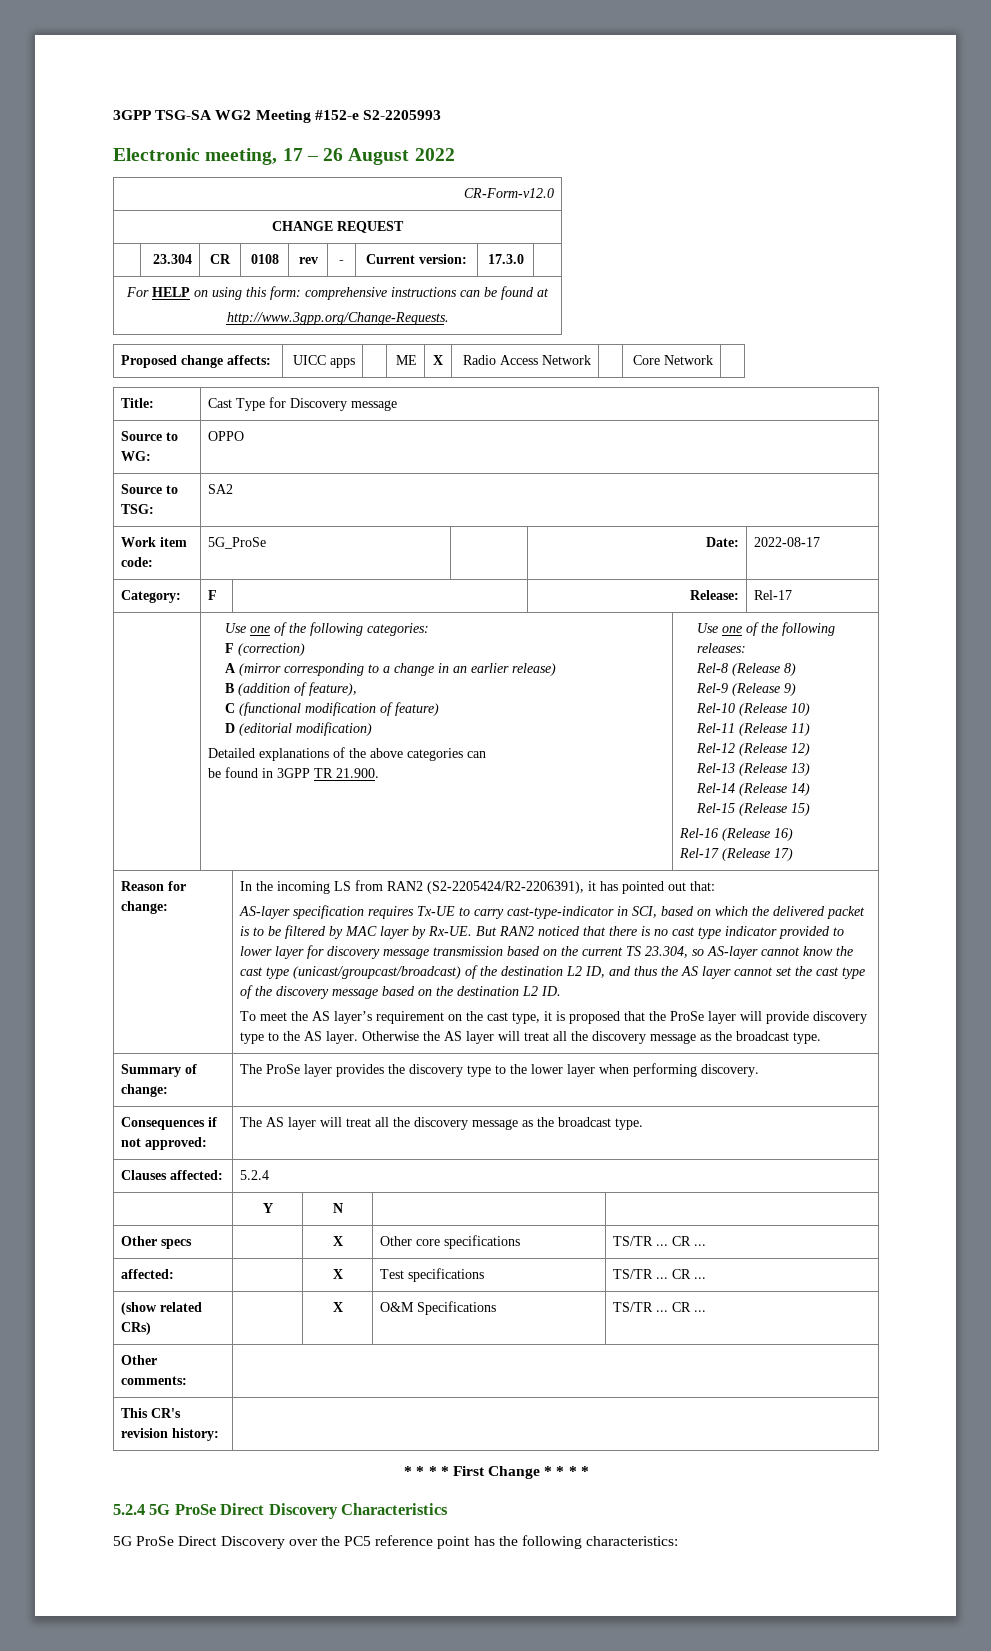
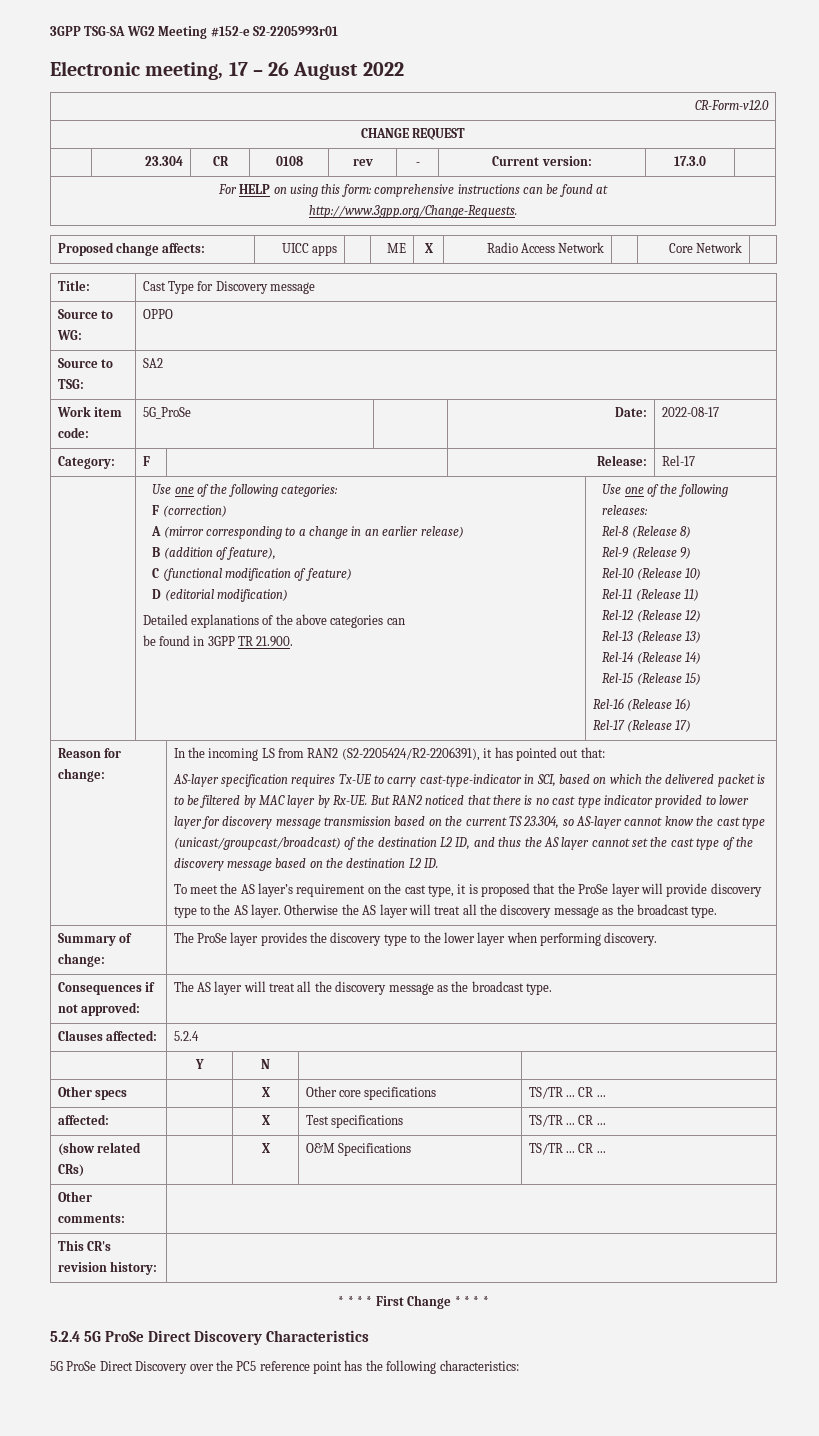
- 3GPP TSG-SA WG2 Meeting #152-e S2-2205993
+ 3GPP TSG-SA WG2 Meeting #152-e S2-2205993r01

